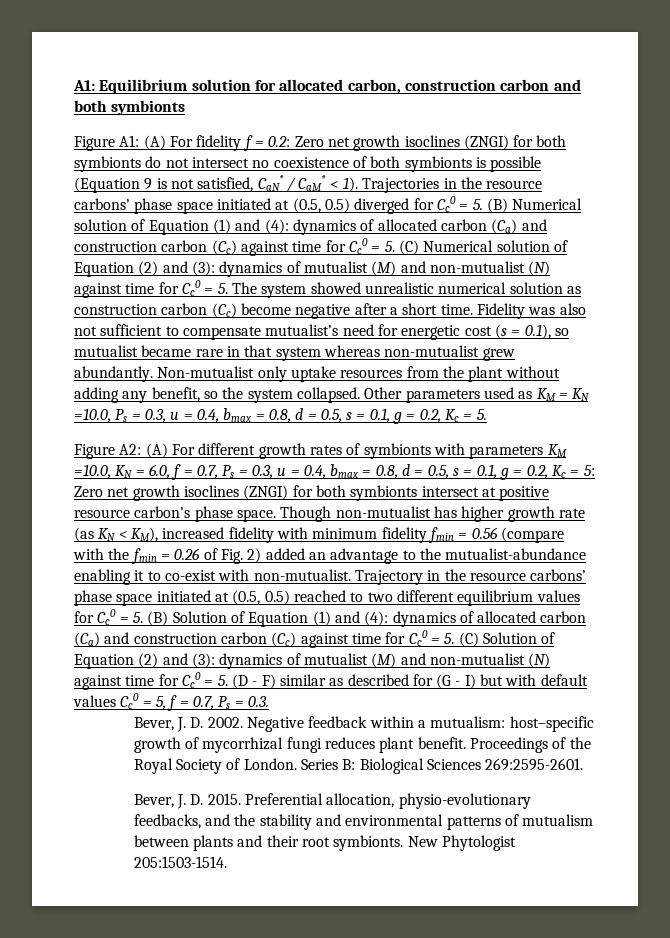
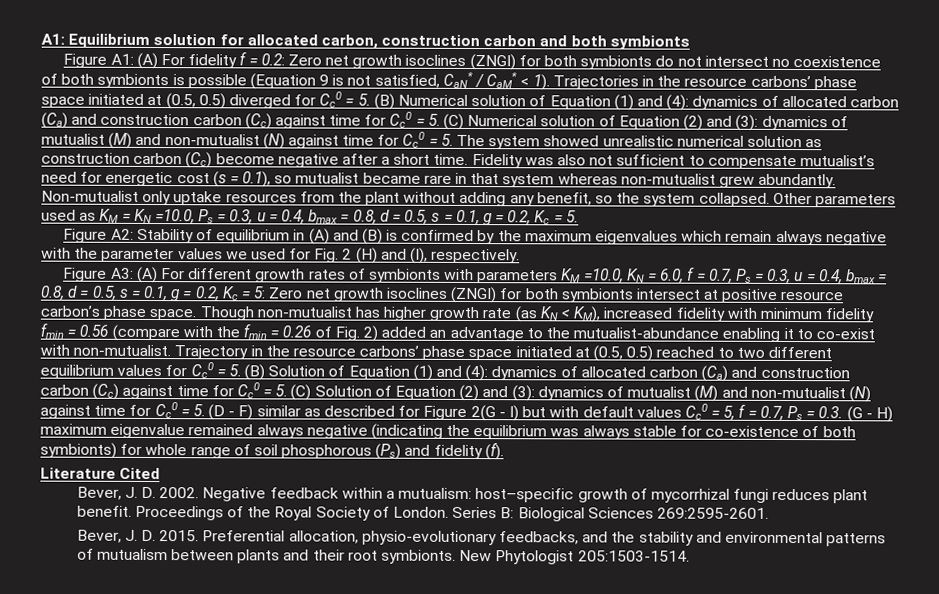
- Figure A2: (A) For different growth rates of symbionts with parameters KM =10.0, KN = 6.0, f = 0.7, Ps = 0.3, u = 0.4, bmax = 0.8, d = 0.5, s = 0.1, g = 0.2, Kc = 5: Zero net growth isoclines (ZNGI) for both symbionts intersect at positive resource carbon’s phase space.
+ Figure A2: Stability of equilibrium in (A) and (B) is confirmed by the maximum eigenvalues which remain always negative with the parameter values we used for Fig. 2 (H) and (I), respectively.
+ Figure A3: (A) For different growth rates of symbionts with parameters KM =10.0, KN = 6.0, f = 0.7, Ps = 0.3, u = 0.4, bmax = 0.8, d = 0.5, s = 0.1, g = 0.2, Kc = 5: Zero net growth isoclines (ZNGI) for both symbionts intersect at positive resource carbon’s phase space.
- dynamics of mutualist (M) and non-mutualist (N) against time for Cc0 = 5. (D - F) similar as described for (G - I) but with default values Cc0 = 5, f = 0.7, Ps = 0.3.
+ dynamics of mutualist (M) and non-mutualist (N) against time for Cc0 = 5. (D - F) similar as described for Figure 2(G - I) but with default values Cc0 = 5, f = 0.7, Ps = 0.3. (G - H) maximum eigenvalue remained always negative (indicating the equilibrium was always stable for co-existence of both symbionts) for whole range of soil phosphorous (Ps) and fidelity (f).
+ Literature Cited

